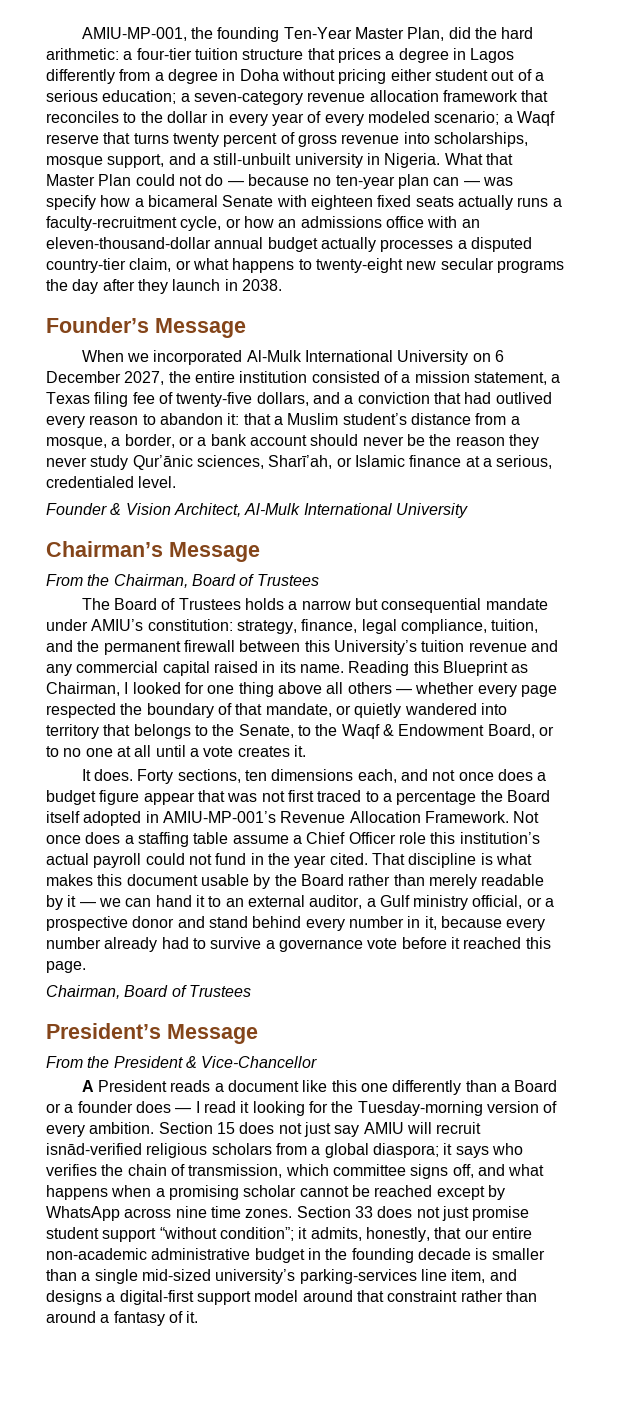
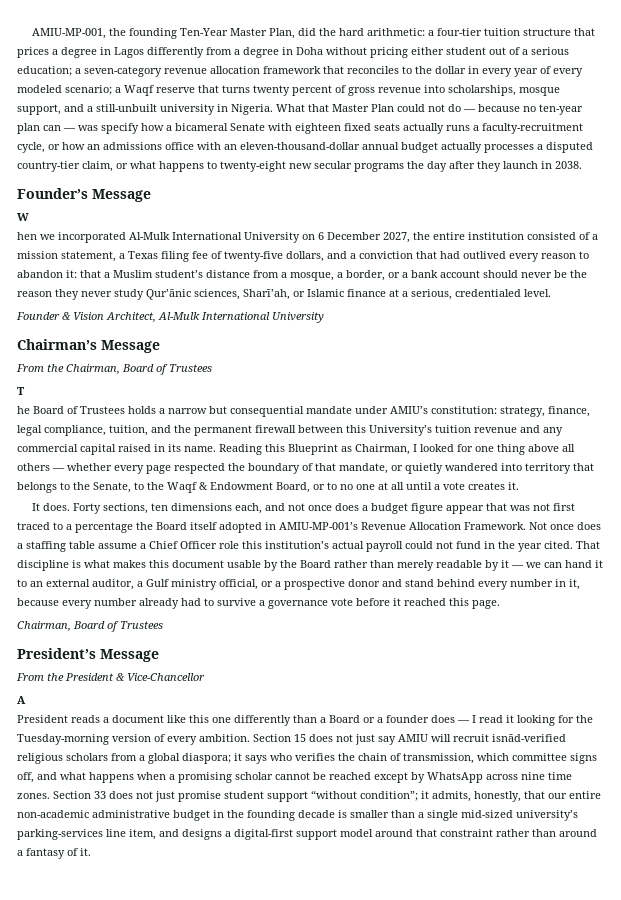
- When we incorporated Al-Mulk International University on 6 December 2027, the entire institution consisted of a mission statement, a Texas filing fee of twenty-five dollars, and a conviction that had outlived every reason to abandon it:
+ W
+ hen we incorporated Al-Mulk International University on 6 December 2027, the entire institution consisted of a mission statement, a Texas filing fee of twenty-five dollars, and a conviction that had outlived every reason to abandon it:
- The Board of Trustees holds a narrow but consequential mandate under AMIU’s constitution: strategy, finance, legal compliance, tuition, and the permanent firewall between this University’s tuition revenue and any commercial capital raised in its name.
+ T
+ he Board of Trustees holds a narrow but consequential mandate under AMIU’s constitution: strategy, finance, legal compliance, tuition, and the permanent firewall between this University’s tuition revenue and any commercial capital raised in its name.
- A President reads a document like this one differently than a Board or a founder does — I read it looking for the Tuesday-morning version of every ambition.
+ A
+ President reads a document like this one differently than a Board or a founder does — I read it looking for the Tuesday-morning version of every ambition.

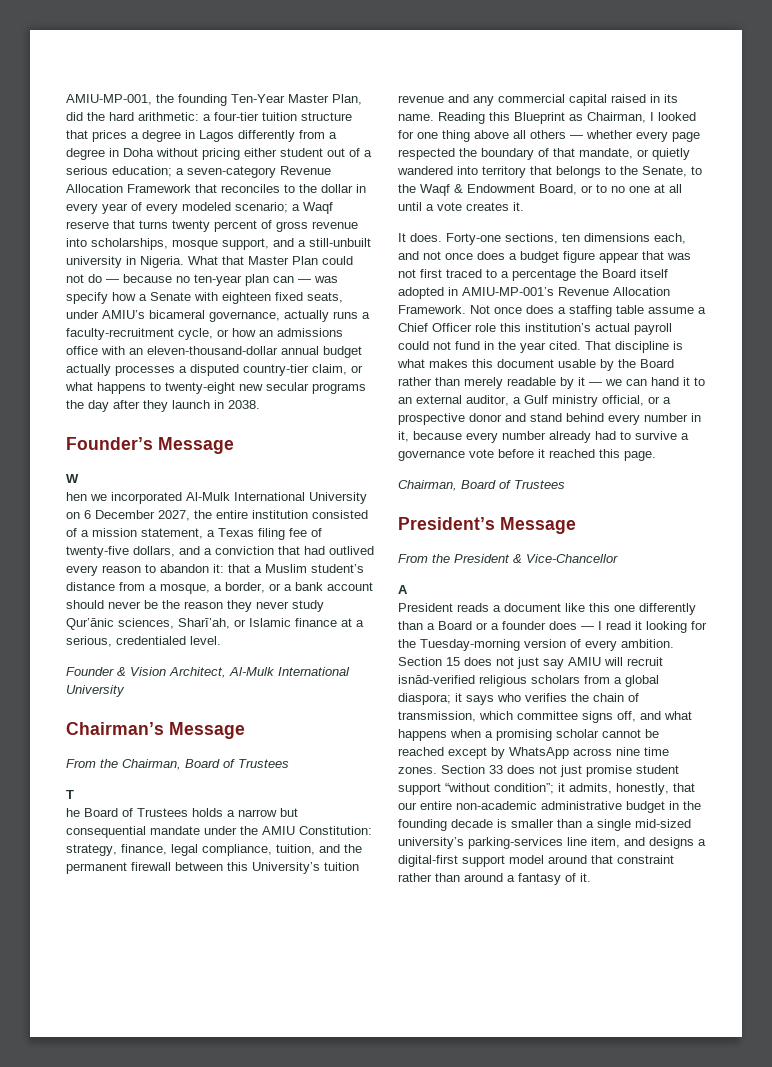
- a seven-category revenue allocation framework that reconciles to the dollar in every year of every modeled scenario;
+ a seven-category Revenue Allocation Framework that reconciles to the dollar in every year of every modeled scenario;
- What that Master Plan could not do — because no ten-year plan can — was specify how a bicameral Senate with eighteen fixed seats actually runs a faculty-recruitment cycle, or how an admissions office with an eleven-thousand-dollar annual budget actually processes a disputed country-tier claim, or what happens to twenty-eight new secular programs the day after they launch in 2038.
+ What that Master Plan could not do — because no ten-year plan can — was specify how a Senate with eighteen fixed seats, under AMIU’s bicameral governance, actually runs a faculty-recruitment cycle, or how an admissions office with an eleven-thousand-dollar annual budget actually processes a disputed country-tier claim, or what happens to twenty-eight new secular programs the day after they launch in 2038.
- he Board of Trustees holds a narrow but consequential mandate under AMIU’s constitution: strategy, finance, legal compliance, tuition, and the permanent firewall between this University’s tuition revenue and any commercial capital raised in its name.
+ he Board of Trustees holds a narrow but consequential mandate under the AMIU Constitution: strategy, finance, legal compliance, tuition, and the permanent firewall between this University’s tuition revenue and any commercial capital raised in its name.
- Forty sections, ten dimensions each, and not once does a budget figure appear that was not first traced to a percentage the Board itself adopted in AMIU-MP-001’s Revenue Allocation Framework.
+ Forty-one sections, ten dimensions each, and not once does a budget figure appear that was not first traced to a percentage the Board itself adopted in AMIU-MP-001’s Revenue Allocation Framework.

